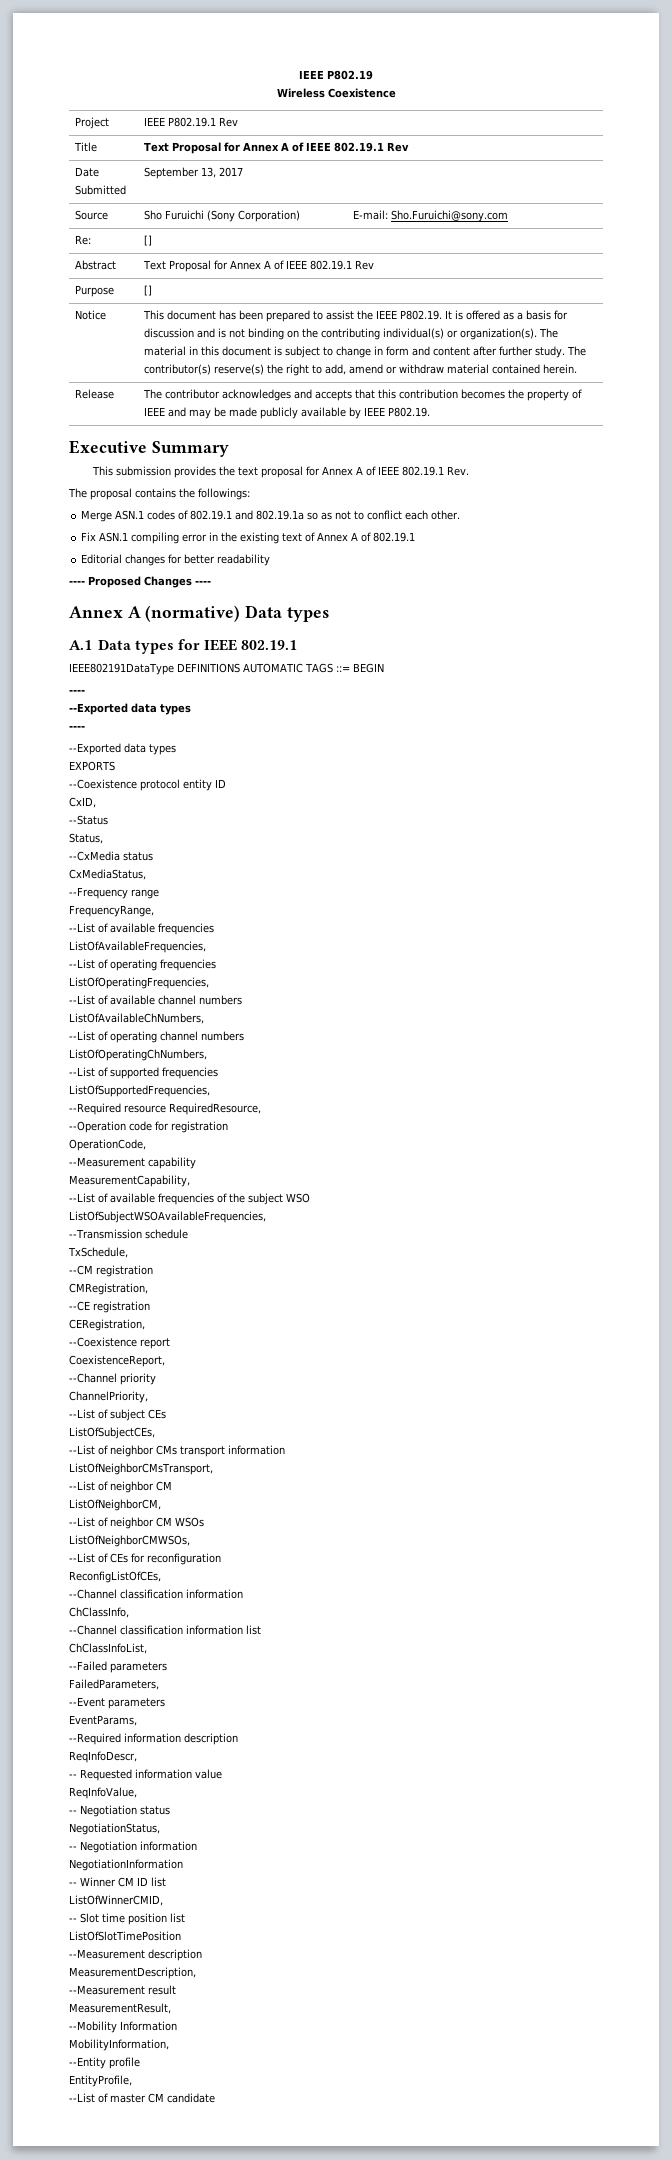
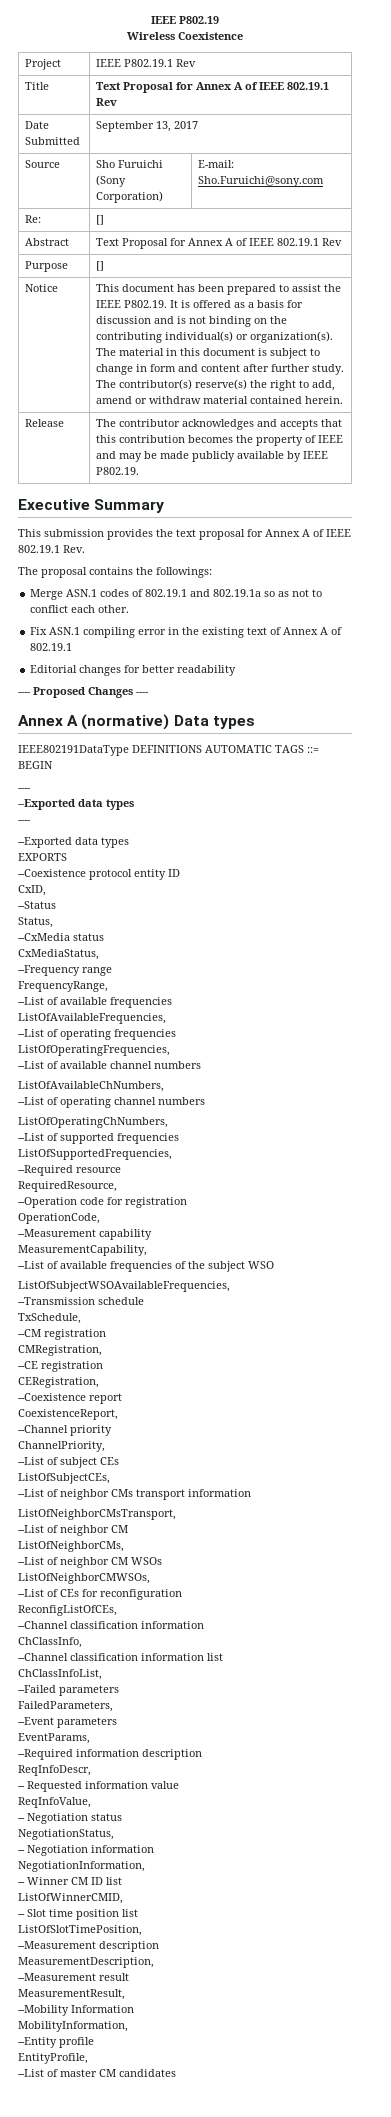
- A.1 Data types for IEEE 802.19.1
- --Required resource RequiredResource,
+ --Required resource
+ RequiredResource,
- ListOfNeighborCM,
+ ListOfNeighborCMs,
- NegotiationInformation
+ NegotiationInformation,
- ListOfSlotTimePosition
+ ListOfSlotTimePosition,
- --List of master CM candidate
+ --List of master CM candidates

